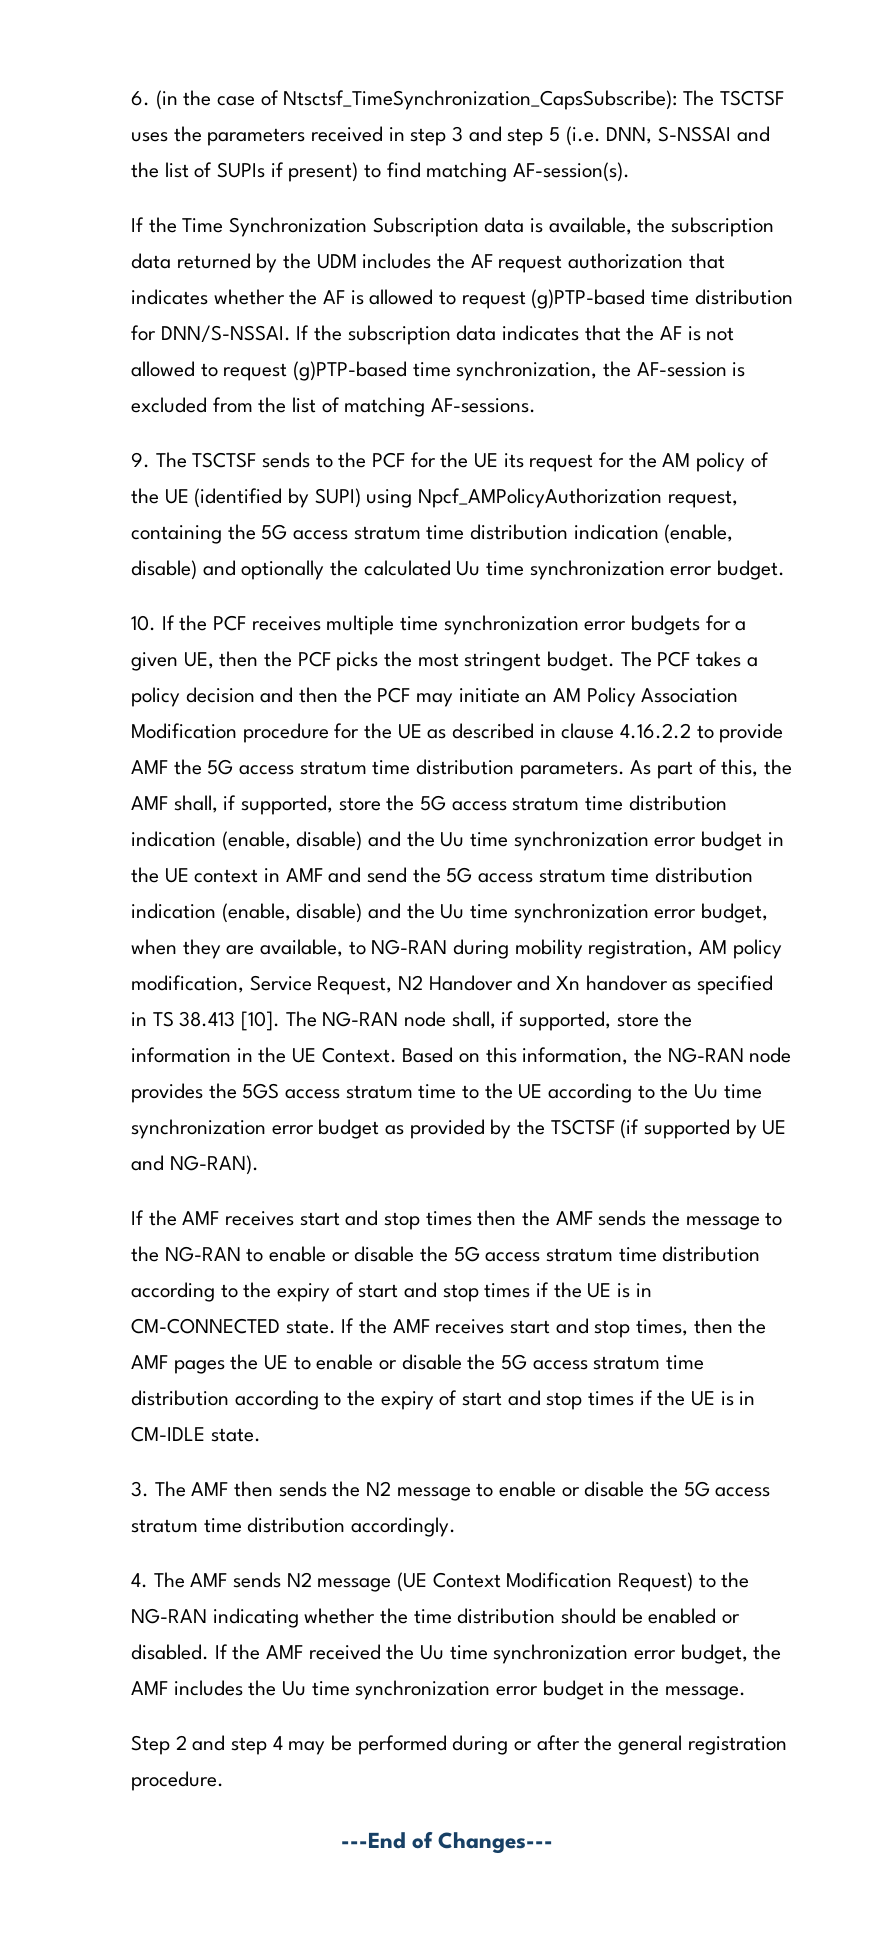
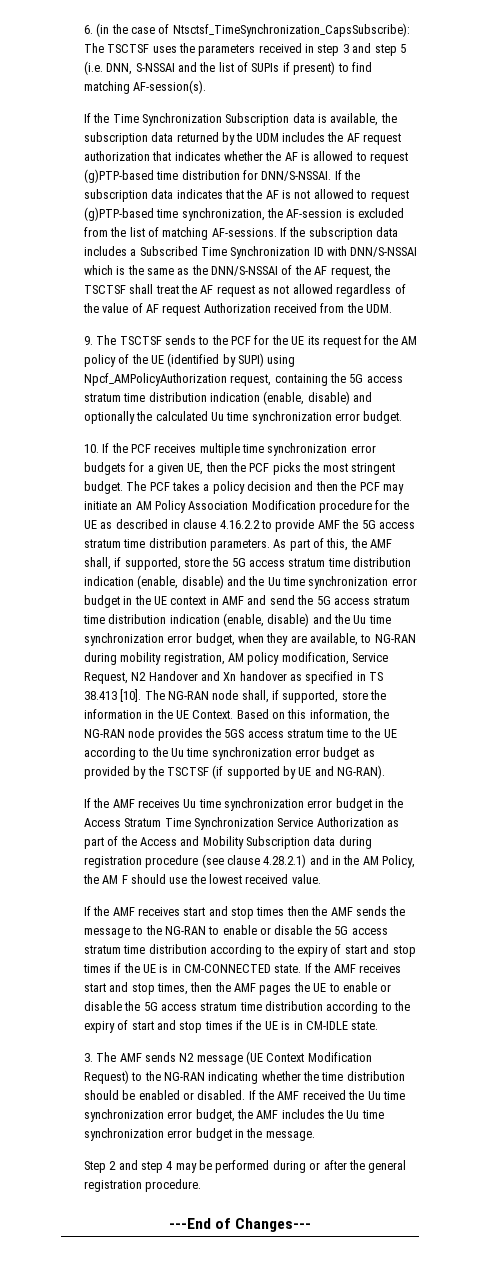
+ If the subscription data includes a Subscribed Time Synchronization ID with DNN/S-NSSAI which is the same as the DNN/S-NSSAI of the AF request, the TSCTSF shall treat the AF request as not allowed regardless of the value of AF request Authorization received from the UDM.
+ If the AMF receives Uu time synchronization error budget in the Access Stratum Time Synchronization Service Authorization as part of the Access and Mobility Subscription data during registration procedure (see clause 4.28.2.1) and in the AM Policy, the AM F should use the lowest received value.
- 3. The AMF then sends the N2 message to enable or disable the 5G access stratum time distribution accordingly.
- 4. The AMF sends N2 message (UE Context Modification Request) to the NG-RAN indicating whether the time distribution should be enabled or disabled.
+ 3. The AMF sends N2 message (UE Context Modification Request) to the NG-RAN indicating whether the time distribution should be enabled or disabled.

